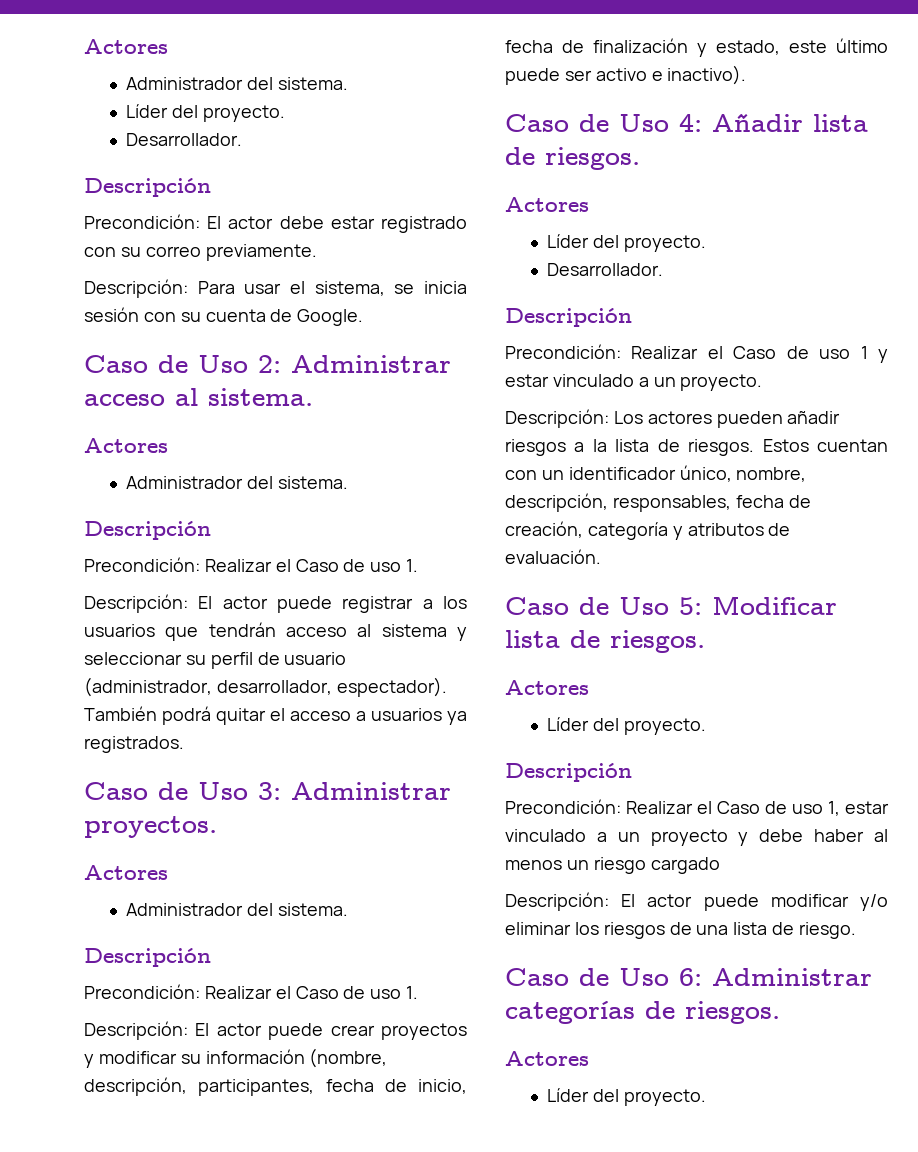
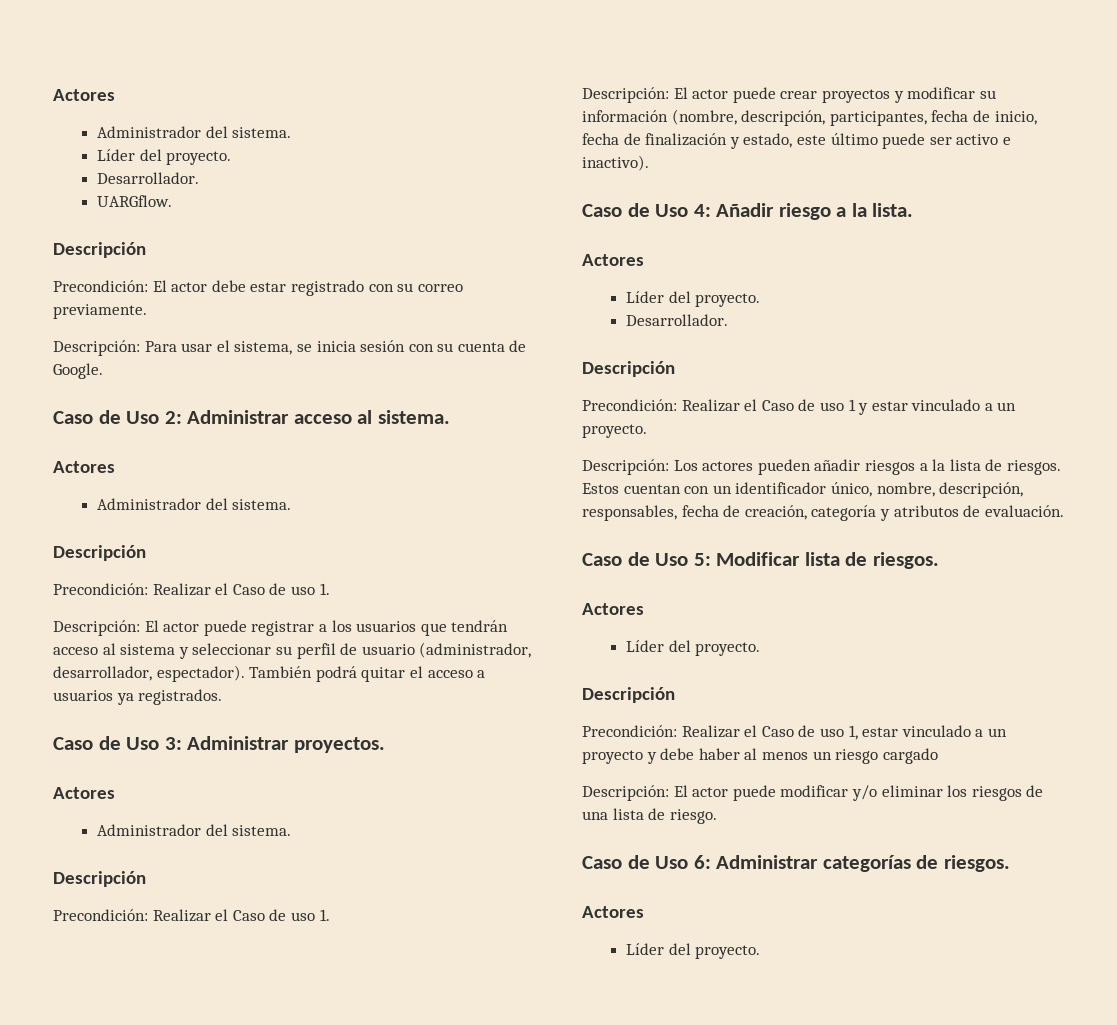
+ UARGflow.
- Caso de Uso 4: Añadir lista de riesgos.
+ Caso de Uso 4: Añadir riesgo a la lista.

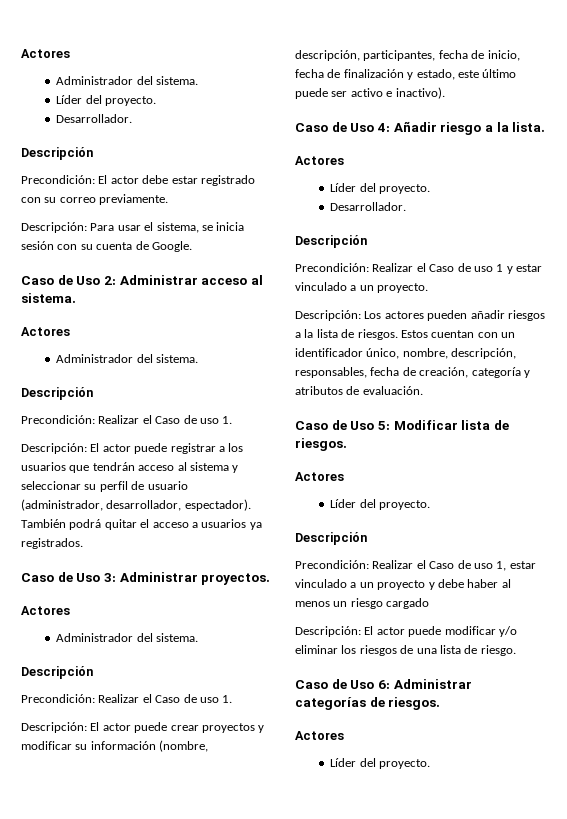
- UARGflow.

